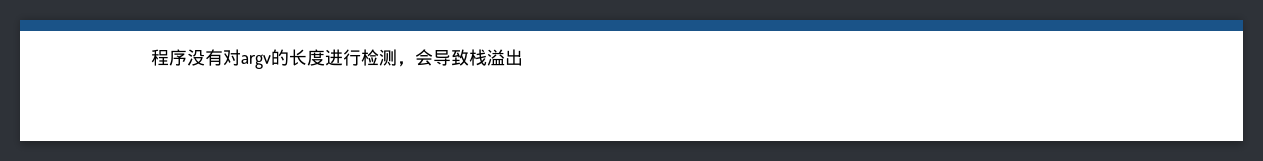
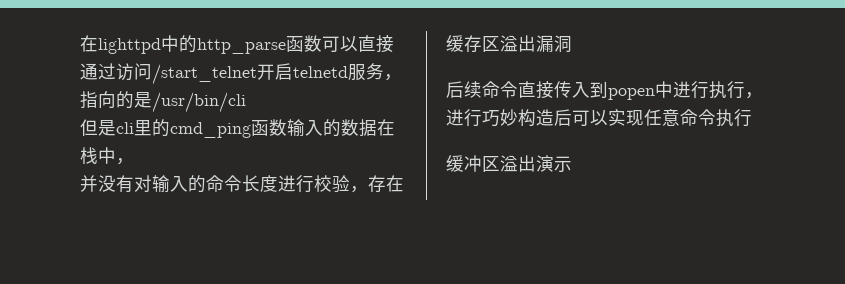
- 程序没有对argv的长度进行检测，会导致栈溢出
+ 在lighttpd中的http_parse函数可以直接通过访问/start_telnet开启telnetd服务，指向的是/usr/bin/cli
+ 但是cli里的cmd_ping函数输入的数据在栈中，
+ 并没有对输入的命令长度进行校验，存在缓存区溢出漏洞
+ 后续命令直接传入到popen中进行执行，进行巧妙构造后可以实现任意命令执行
+ 缓冲区溢出演示

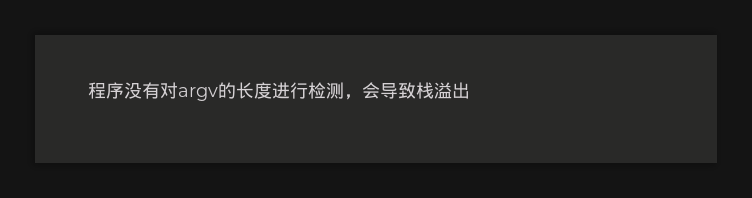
- 在lighttpd中的http_parse函数可以直接通过访问/start_telnet开启telnetd服务，指向的是/usr/bin/cli
- 但是cli里的cmd_ping函数输入的数据在栈中，
- 并没有对输入的命令长度进行校验，存在缓存区溢出漏洞
- 后续命令直接传入到popen中进行执行，进行巧妙构造后可以实现任意命令执行
- 缓冲区溢出演示
+ 程序没有对argv的长度进行检测，会导致栈溢出

